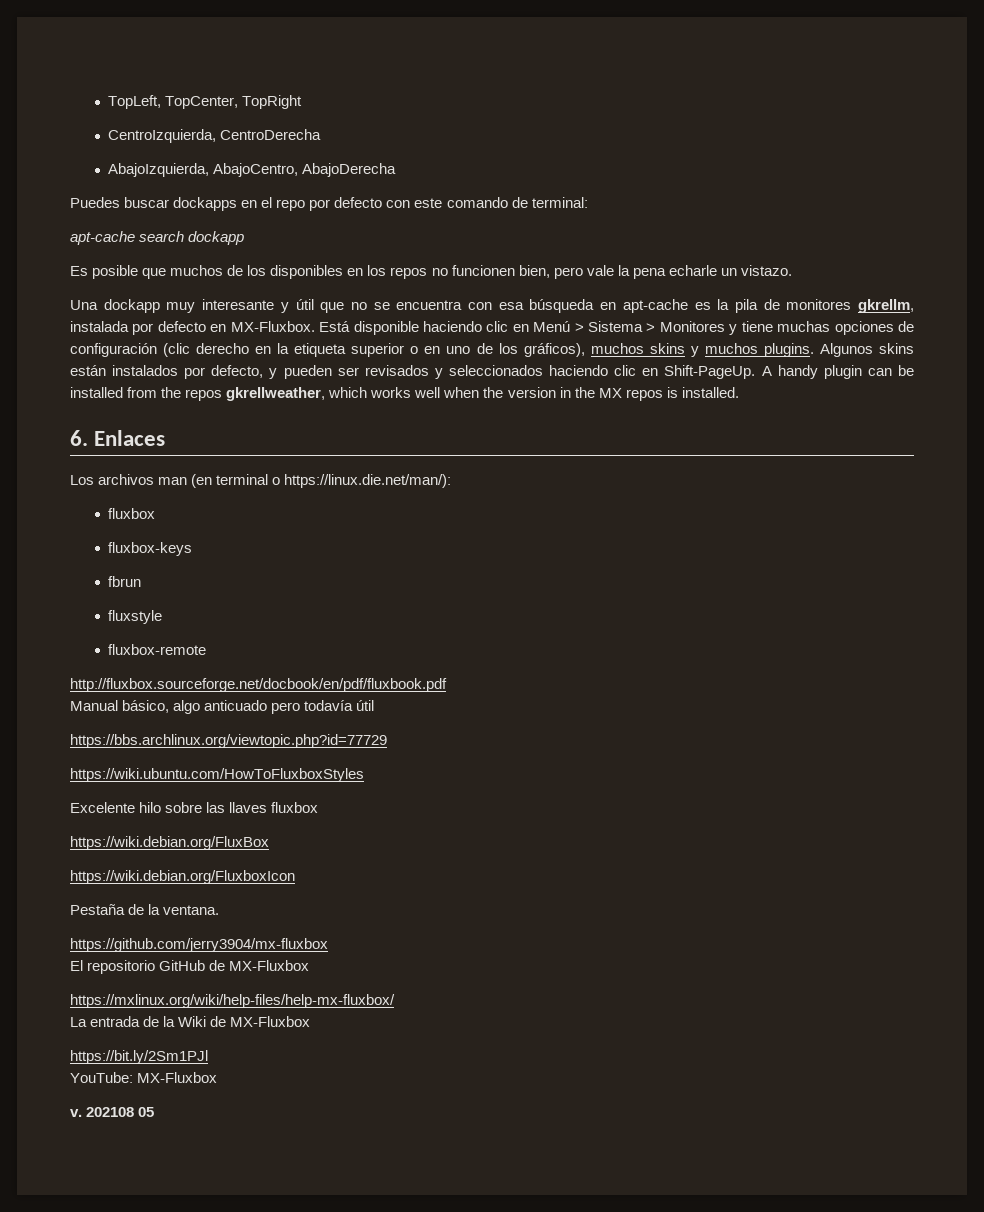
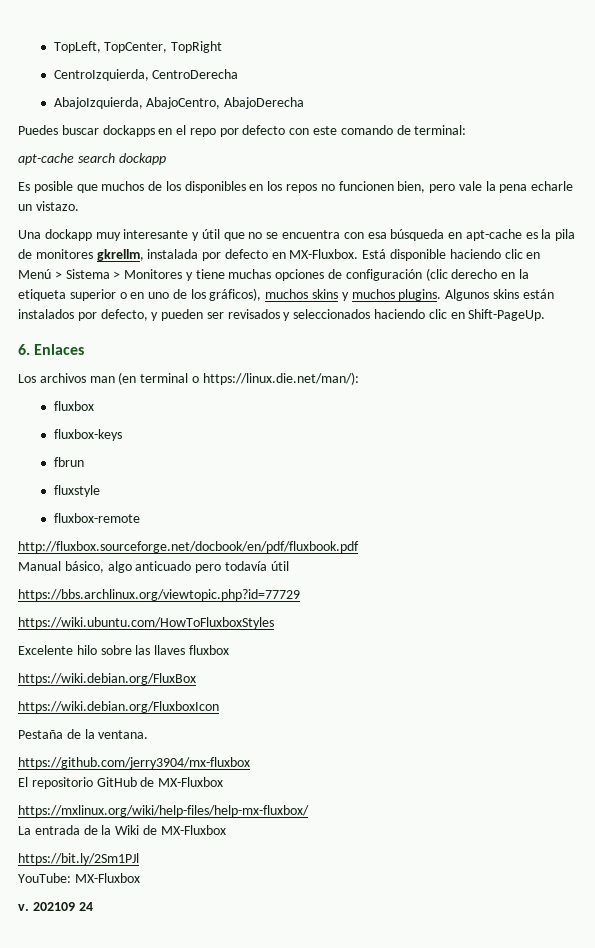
- A handy plugin can be installed from the repos gkrellweather, which works well when the version in the MX repos is installed.
- 202108 05
+ 202109 24

